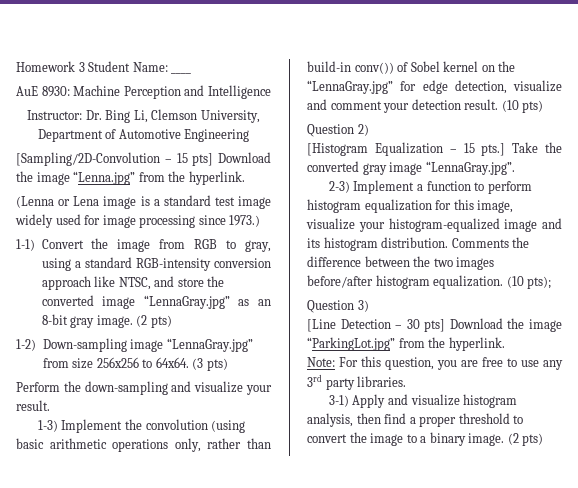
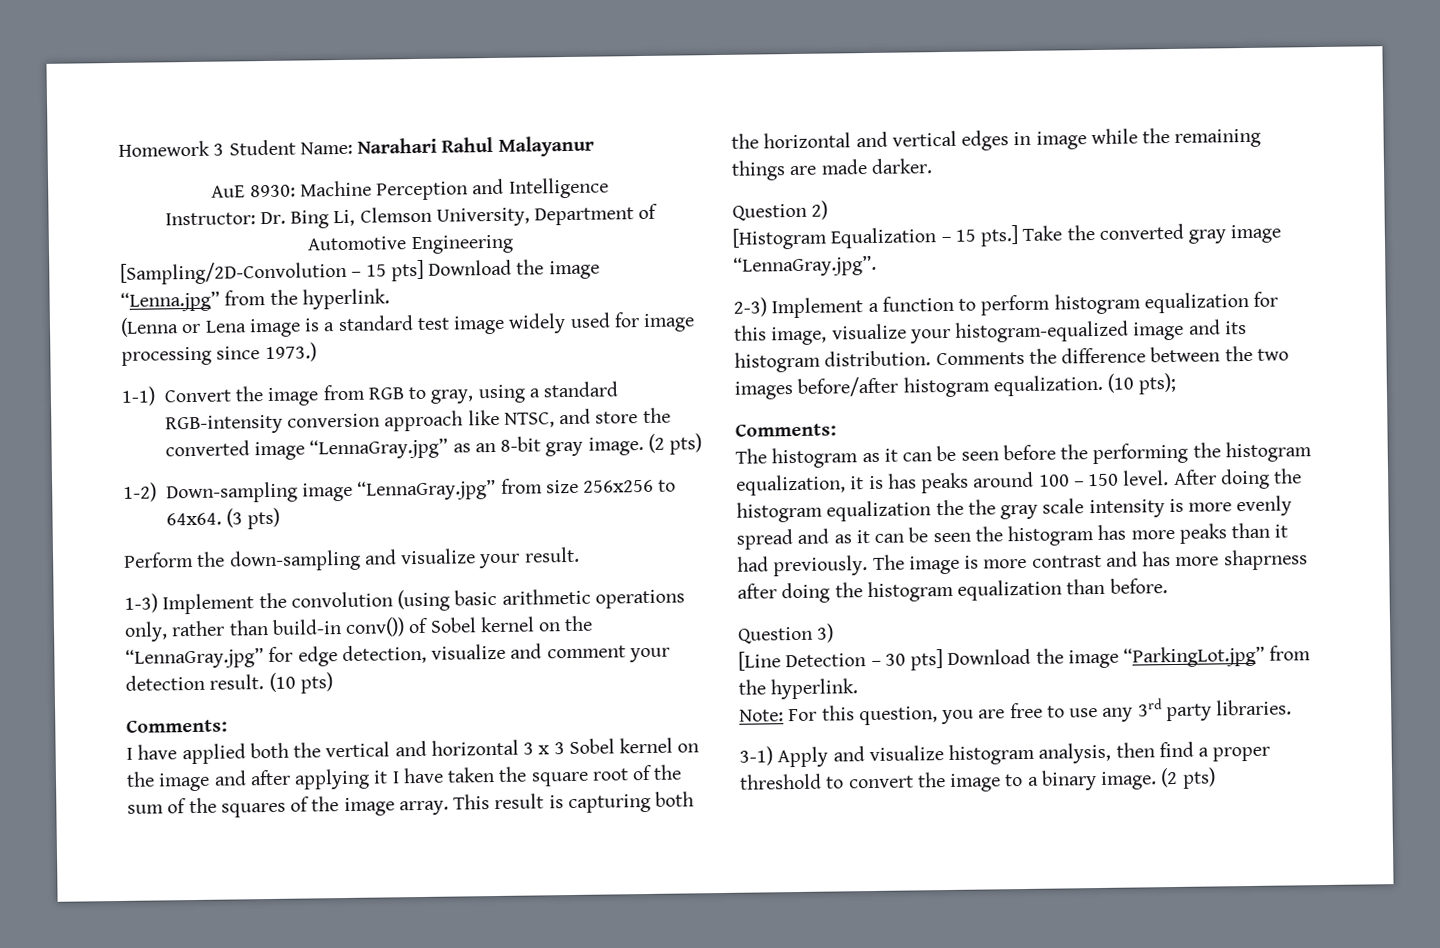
- Homework 3 Student Name: ____
+ Homework 3 Student Name: Narahari Rahul Malayanur
  (10 pts)
+ Comments:
+ I have applied both the vertical and horizontal 3 x 3 Sobel kernel on the image and after applying it I have taken the square root of the sum of the squares of the image array. This result is capturing both the horizontal and vertical edges in image while the remaining things are made darker.
  (10 pts);
+ Comments:
+ The histogram as it can be seen before the performing the histogram equalization, it is has peaks around 100 – 150 level. After doing the histogram equalization the the gray scale intensity is more evenly spread and as it can be seen the histogram has more peaks than it had previously. The image is more contrast and has more shaprness after doing the histogram equalization than before.

